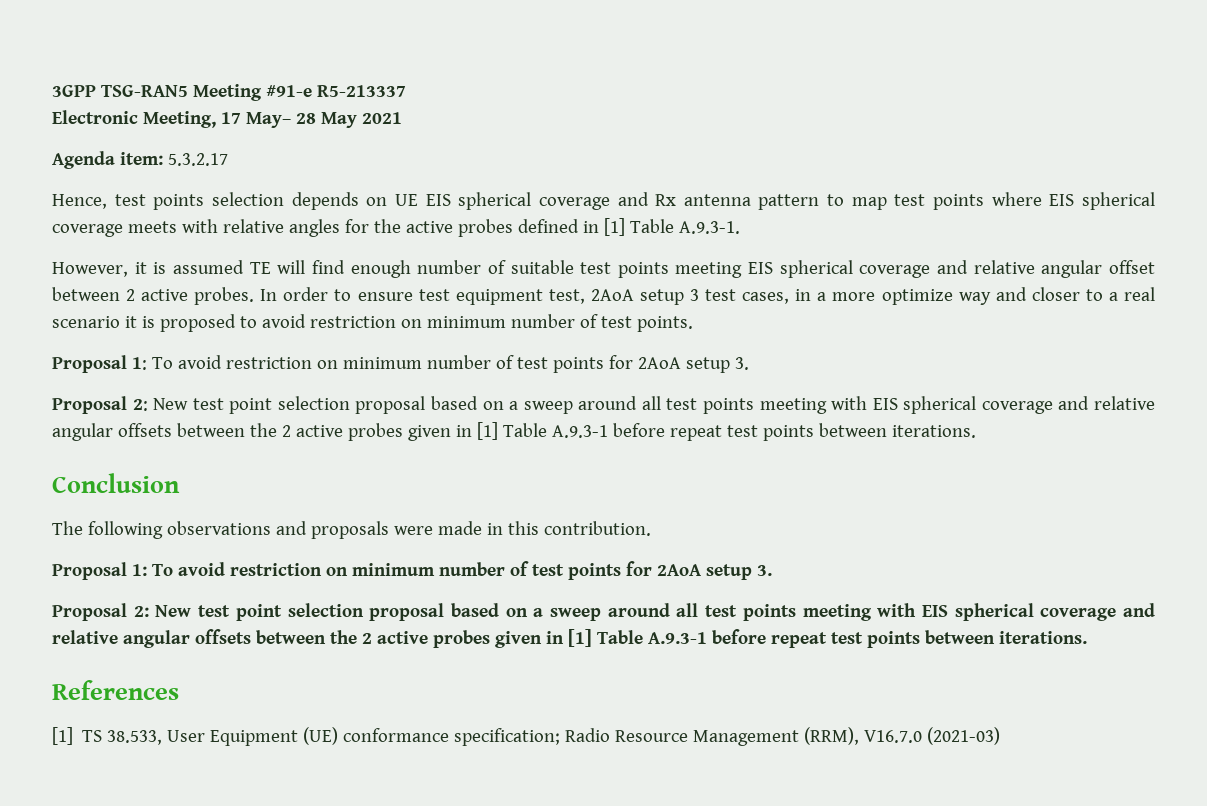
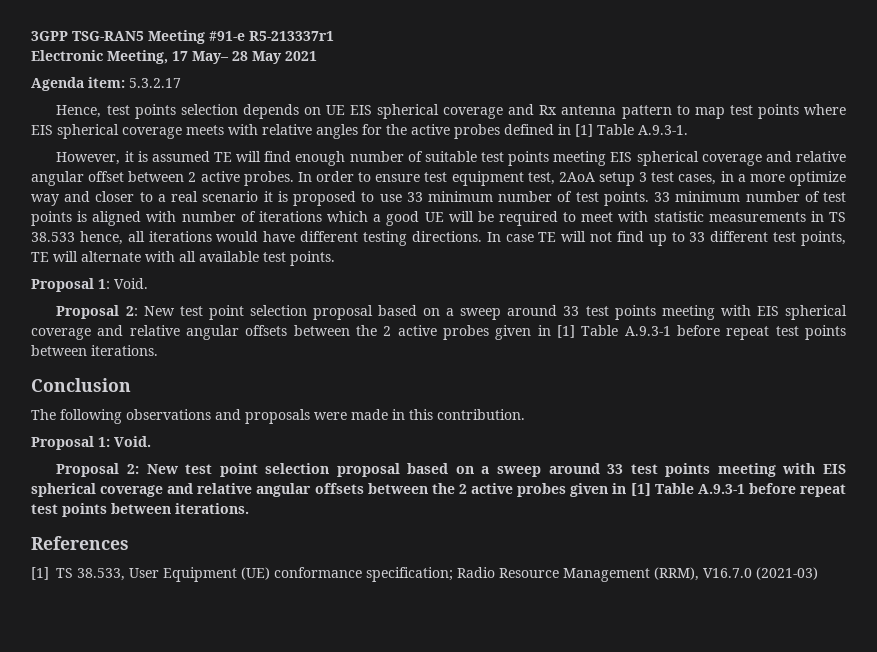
- 3GPP TSG-RAN5 Meeting #91-e R5-213337
+ 3GPP TSG-RAN5 Meeting #91-e R5-213337r1
- In order to ensure test equipment test, 2AoA setup 3 test cases, in a more optimize way and closer to a real scenario it is proposed to avoid restriction on minimum number of test points.
- Proposal 1: To avoid restriction on minimum number of test points for 2AoA setup 3.
- Proposal 2: New test point selection proposal based on a sweep around all test points meeting with EIS spherical coverage and relative angular offsets between the 2 active probes given in [1] Table A.9.3-1 before repeat test points between iterations.
+ In order to ensure test equipment test, 2AoA setup 3 test cases, in a more optimize way and closer to a real scenario it is proposed to use 33 minimum number of test points. 33 minimum number of test points is aligned with number of iterations which a good UE will be required to meet with statistic measurements in TS 38.533 hence, all iterations would have different testing directions. In case TE will not find up to 33 different test points, TE will alternate with all available test points.
+ Proposal 1: Void.
+ Proposal 2: New test point selection proposal based on a sweep around 33 test points meeting with EIS spherical coverage and relative angular offsets between the 2 active probes given in [1] Table A.9.3-1 before repeat test points between iterations.
  The following observations and proposals were made in this contribution.
- Proposal 1: To avoid restriction on minimum number of test points for 2AoA setup 3.
- Proposal 2: New test point selection proposal based on a sweep around all test points meeting with EIS spherical coverage and relative angular offsets between the 2 active probes given in [1] Table A.9.3-1 before repeat test points between iterations.
+ Proposal 1: Void.
+ Proposal 2: New test point selection proposal based on a sweep around 33 test points meeting with EIS spherical coverage and relative angular offsets between the 2 active probes given in [1] Table A.9.3-1 before repeat test points between iterations.

